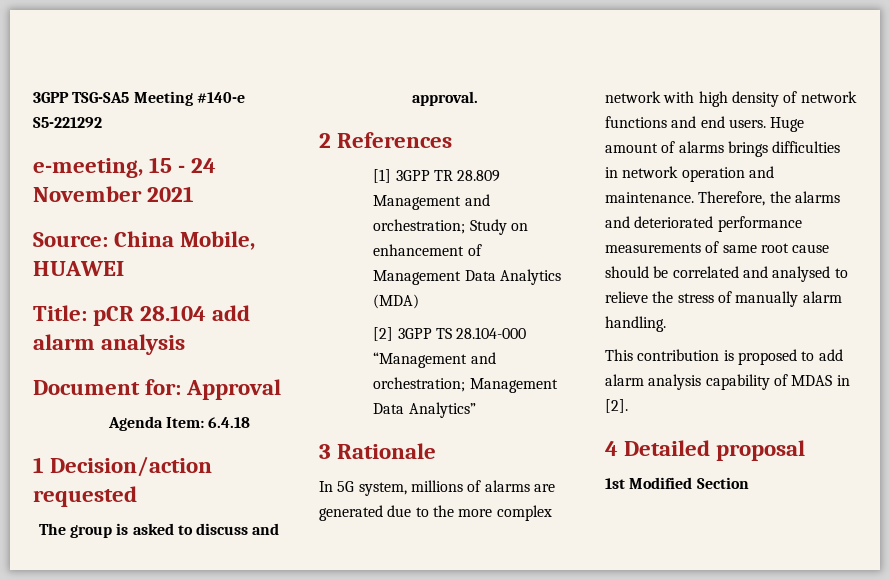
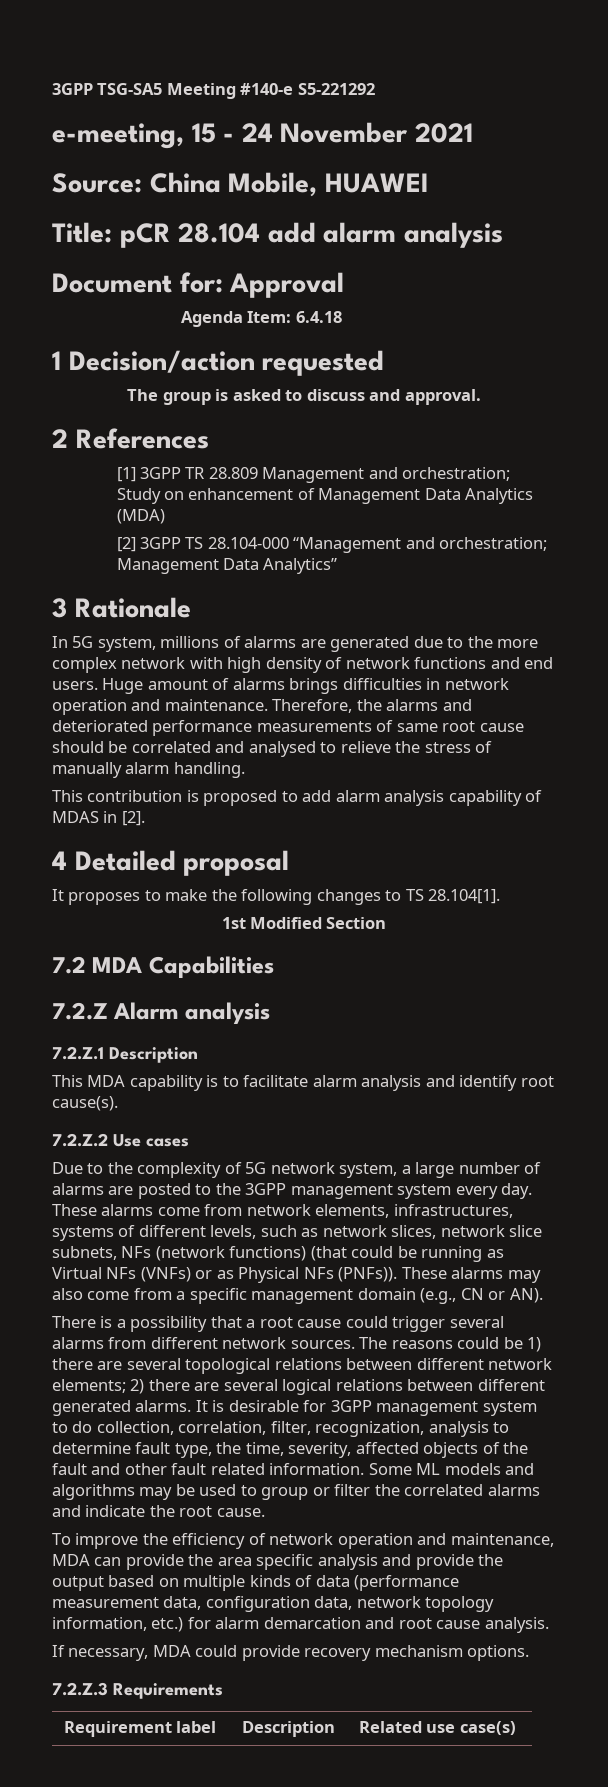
+ It proposes to make the following changes to TS 28.104[1].
  1st Modified Section
+ 7.2 MDA Capabilities
+ 7.2.Z Alarm analysis
+ 7.2.Z.1 Description
+ This MDA capability is to facilitate alarm analysis and identify root cause(s).
+ 7.2.Z.2 Use cases
+ Due to the complexity of 5G network system, a large number of alarms are posted to the 3GPP management system every day. These alarms come from network elements, infrastructures, systems of different levels, such as network slices, network slice subnets, NFs (network functions) (that could be running as Virtual NFs (VNFs) or as Physical NFs (PNFs)). These alarms may also come from a specific management domain (e.g., CN or AN).
+ There is a possibility that a root cause could trigger several alarms from different network sources. The reasons could be 1) there are several topological relations between different network elements; 2) there are several logical relations between different generated alarms. It is desirable for 3GPP management system to do collection, correlation, filter, recognization, analysis to determine fault type, the time, severity, affected objects of the fault and other fault related information. Some ML models and algorithms may be used to group or filter the correlated alarms and indicate the root cause.
+ To improve the efficiency of network operation and maintenance, MDA can provide the area specific analysis and provide the output based on multiple kinds of data (performance measurement data, configuration data, network topology information, etc.) for alarm demarcation and root cause analysis.
+ If necessary, MDA could provide recovery mechanism options.
+ 7.2.Z.3 Requirements
+ Requirement label | Description | Related use case(s)

